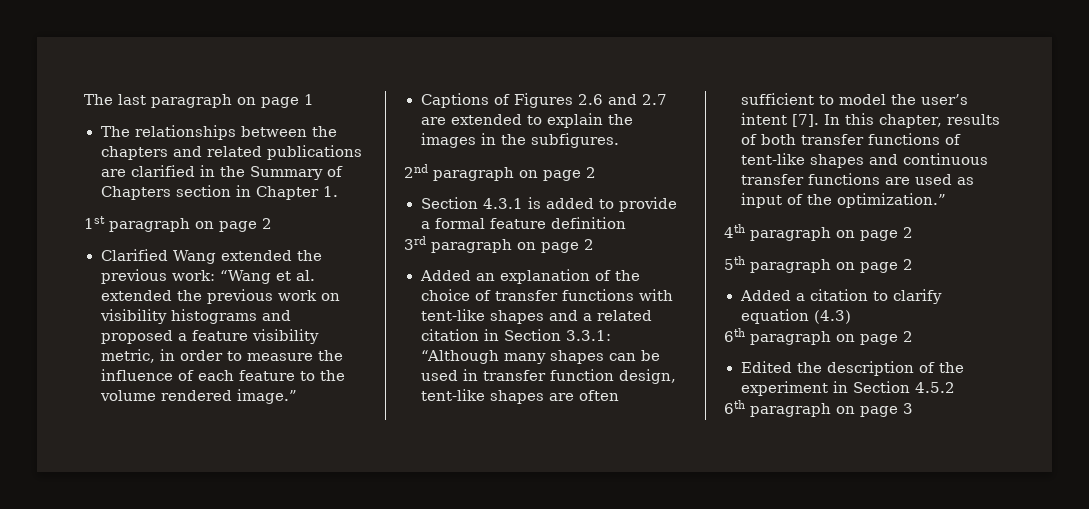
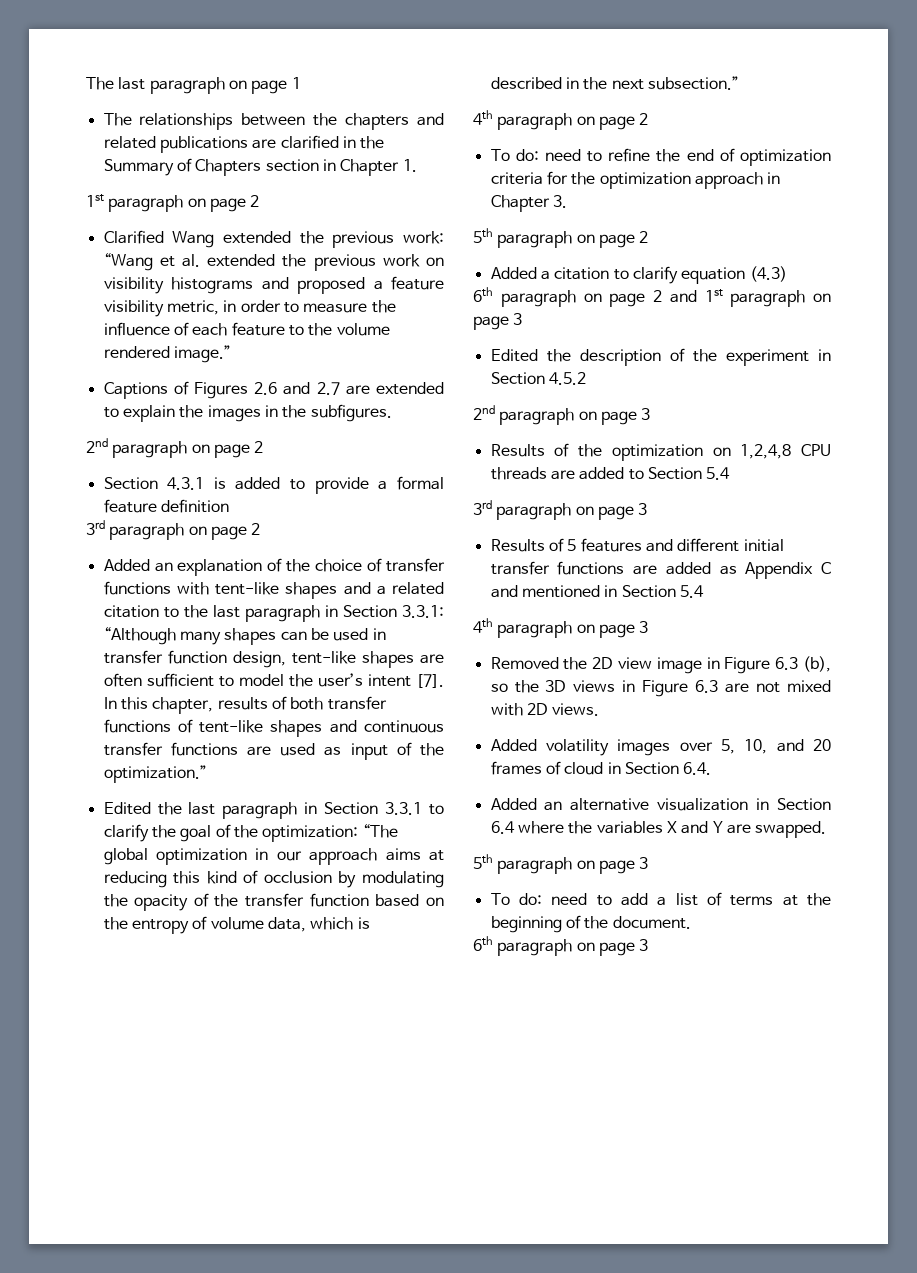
- Added an explanation of the choice of transfer functions with tent-like shapes and a related citation in Section 3.3.1: “Although many shapes can be used in transfer function design, tent-like shapes are often sufficient to model the user’s intent [7].
+ Added an explanation of the choice of transfer functions with tent-like shapes and a related citation to the last paragraph in Section 3.3.1: “Although many shapes can be used in transfer function design, tent-like shapes are often sufficient to model the user’s intent [7].
+ Edited the last paragraph in Section 3.3.1 to clarify the goal of the optimization: “The global optimization in our approach aims at reducing this kind of occlusion by modulating the opacity of the transfer function based on the entropy of volume data, which is described in the next subsection.”
+ To do: need to refine the end of optimization criteria for the optimization approach in Chapter 3.
- 6th paragraph on page 2
+ 6th paragraph on page 2 and 1st paragraph on page 3
+ 2nd paragraph on page 3
+ Results of the optimization on 1,2,4,8 CPU threads are added to Section 5.4
+ 3rd paragraph on page 3
+ Results of 5 features and different initial transfer functions are added as Appendix C and mentioned in Section 5.4
+ 4th paragraph on page 3
+ Removed the 2D view image in Figure 6.3 (b), so the 3D views in Figure 6.3 are not mixed with 2D views.
+ Added volatility images over 5, 10, and 20 frames of cloud in Section 6.4.
+ Added an alternative visualization in Section 6.4 where the variables X and Y are swapped.
+ 5th paragraph on page 3
+ To do: need to add a list of terms at the beginning of the document.

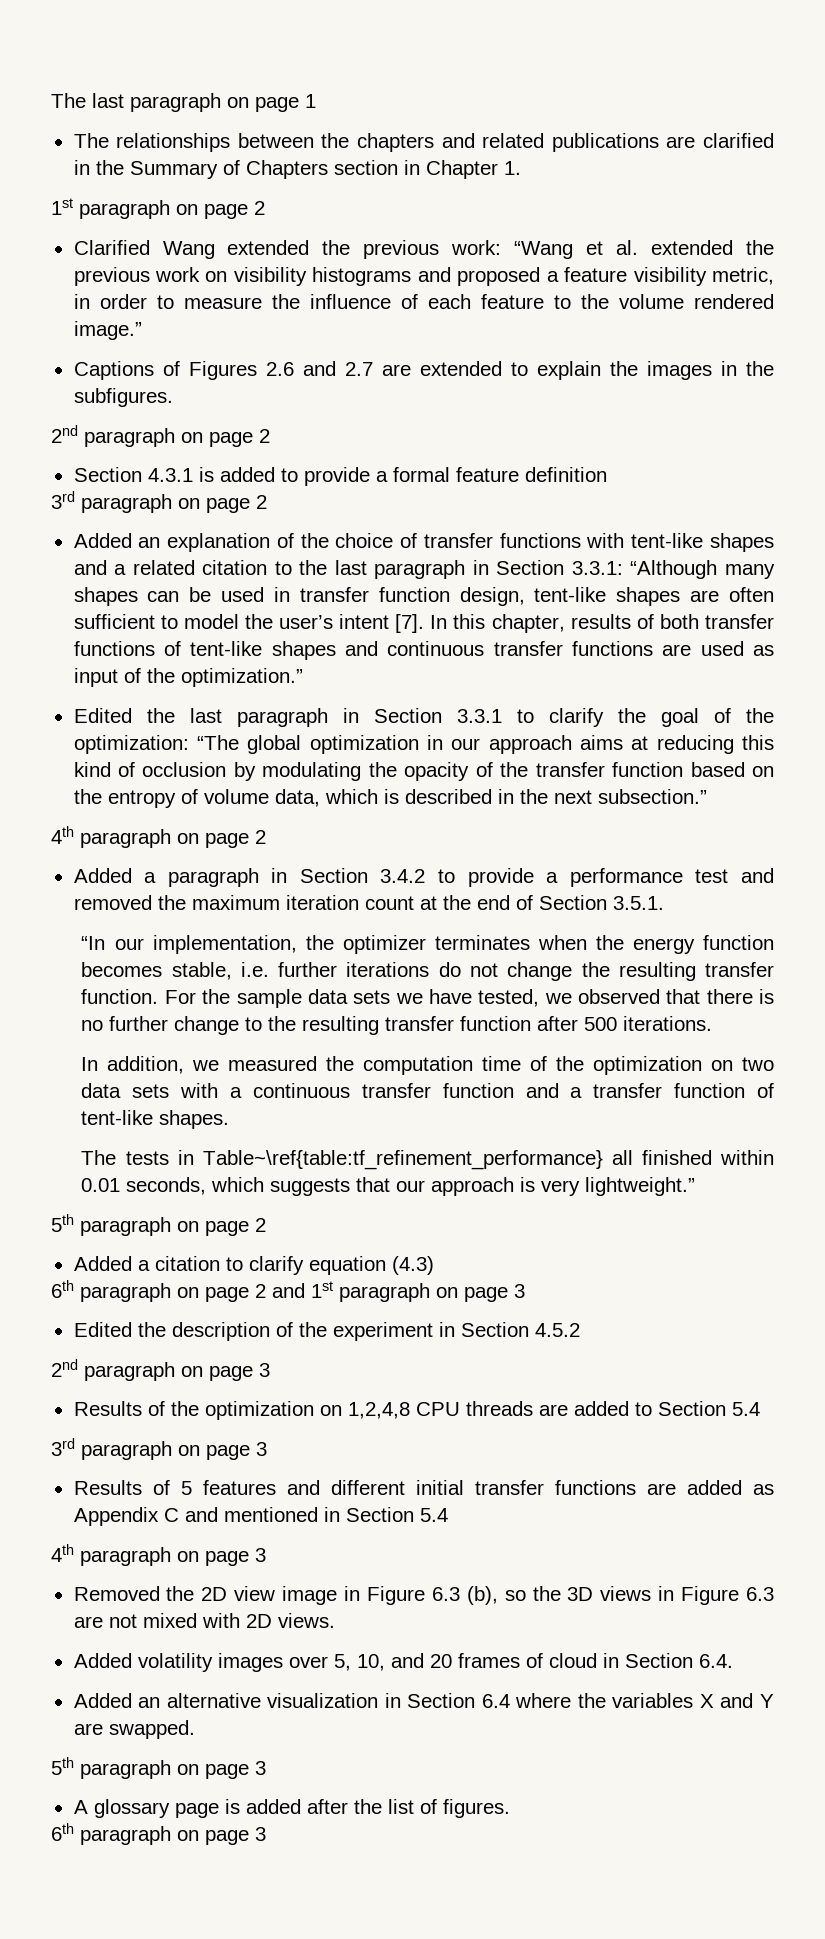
- To do: need to refine the end of optimization criteria for the optimization approach in Chapter 3.
+ Added a paragraph in Section 3.4.2 to provide a performance test and removed the maximum iteration count at the end of Section 3.5.1.
+ “In our implementation, the optimizer terminates when the energy function becomes stable, i.e. further iterations do not change the resulting transfer function. For the sample data sets we have tested, we observed that there is no further change to the resulting transfer function after 500 iterations.
+ In addition, we measured the computation time of the optimization on two data sets with a continuous transfer function and a transfer function of tent-like shapes.
+ The tests in Table~\ref{table:tf_refinement_performance} all finished within 0.01 seconds, which suggests that our approach is very lightweight.”
- To do: need to add a list of terms at the beginning of the document.
+ A glossary page is added after the list of figures.

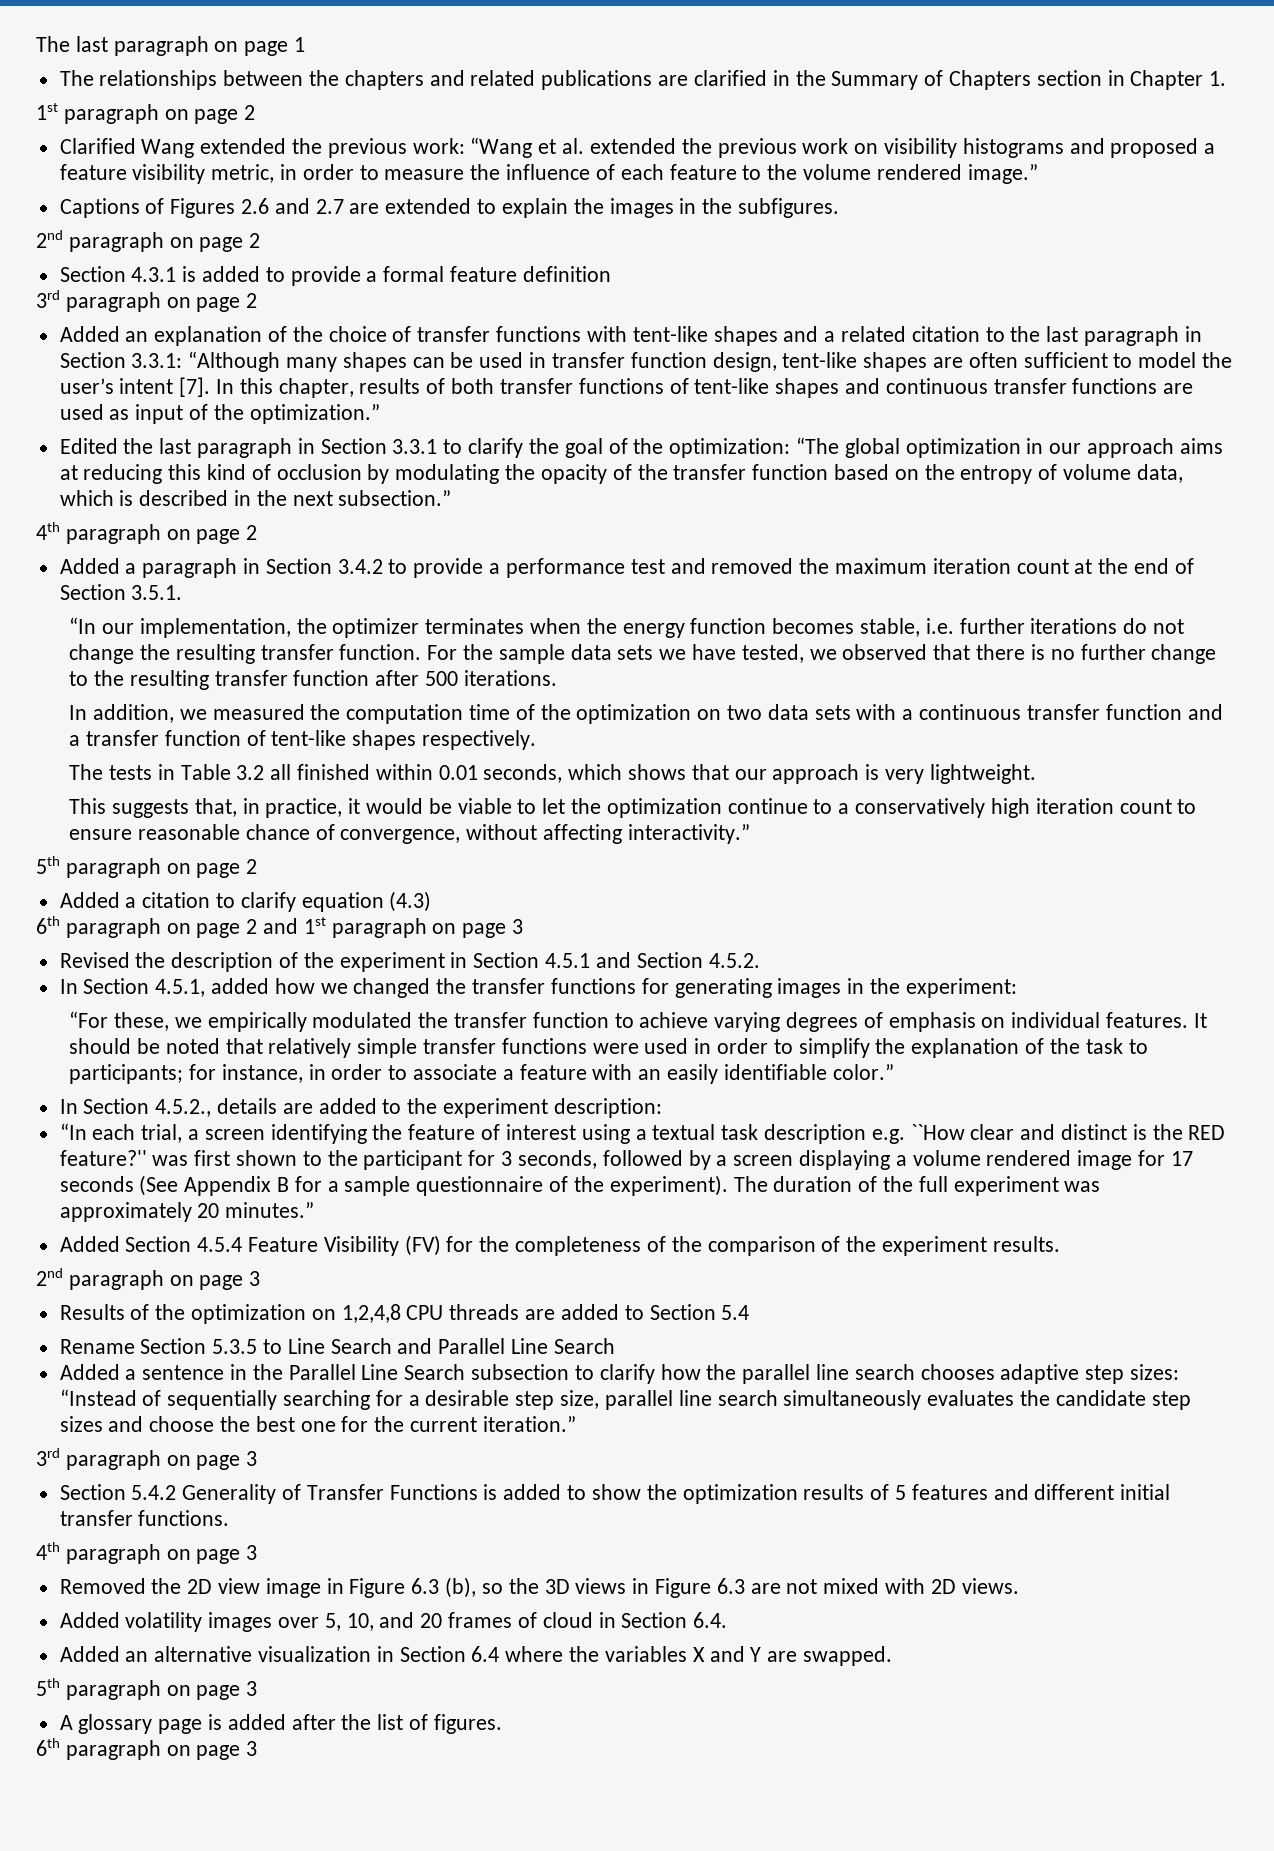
- In addition, we measured the computation time of the optimization on two data sets with a continuous transfer function and a transfer function of tent-like shapes.
+ In addition, we measured the computation time of the optimization on two data sets with a continuous transfer function and a transfer function of tent-like shapes respectively.
- The tests in Table~\ref{table:tf_refinement_performance} all finished within 0.01 seconds, which suggests that our approach is very lightweight.”
+ The tests in Table 3.2 all finished within 0.01 seconds, which shows that our approach is very lightweight.
+ This suggests that, in practice, it would be viable to let the optimization continue to a conservatively high iteration count to ensure reasonable chance of convergence, without affecting interactivity.”
- Edited the description of the experiment in Section 4.5.2
+ Revised the description of the experiment in Section 4.5.1 and Section 4.5.2.
+ In Section 4.5.1, added how we changed the transfer functions for generating images in the experiment:
+ “For these, we empirically modulated the transfer function to achieve varying degrees of emphasis on individual features. It should be noted that relatively simple transfer functions were used in order to simplify the explanation of the task to participants; for instance, in order to associate a feature with an easily identifiable color.”
+ In Section 4.5.2., details are added to the experiment description:
+ “In each trial, a screen identifying the feature of interest using a textual task description e.g. ``How clear and distinct is the RED feature?'' was first shown to the participant for 3 seconds, followed by a screen displaying a volume rendered image for 17 seconds (See Appendix B for a sample questionnaire of the experiment). The duration of the full experiment was approximately 20 minutes.”
+ Added Section 4.5.4 Feature Visibility (FV) for the completeness of the comparison of the experiment results.
+ Rename Section 5.3.5 to Line Search and Parallel Line Search
+ Added a sentence in the Parallel Line Search subsection to clarify how the parallel line search chooses adaptive step sizes: “Instead of sequentially searching for a desirable step size, parallel line search simultaneously evaluates the candidate step sizes and choose the best one for the current iteration.”
- Results of 5 features and different initial transfer functions are added as Appendix C and mentioned in Section 5.4
+ Section 5.4.2 Generality of Transfer Functions is added to show the optimization results of 5 features and different initial transfer functions.

